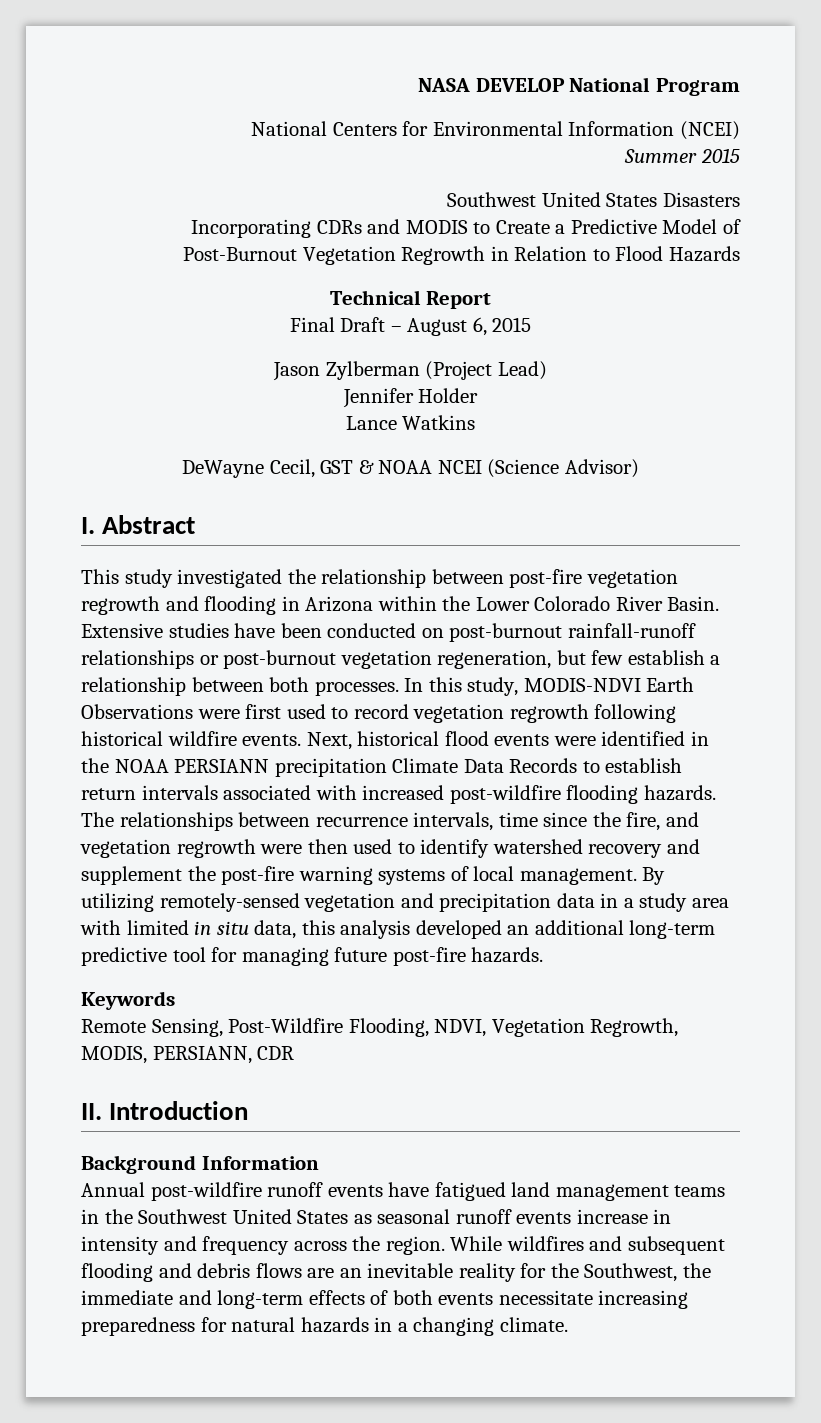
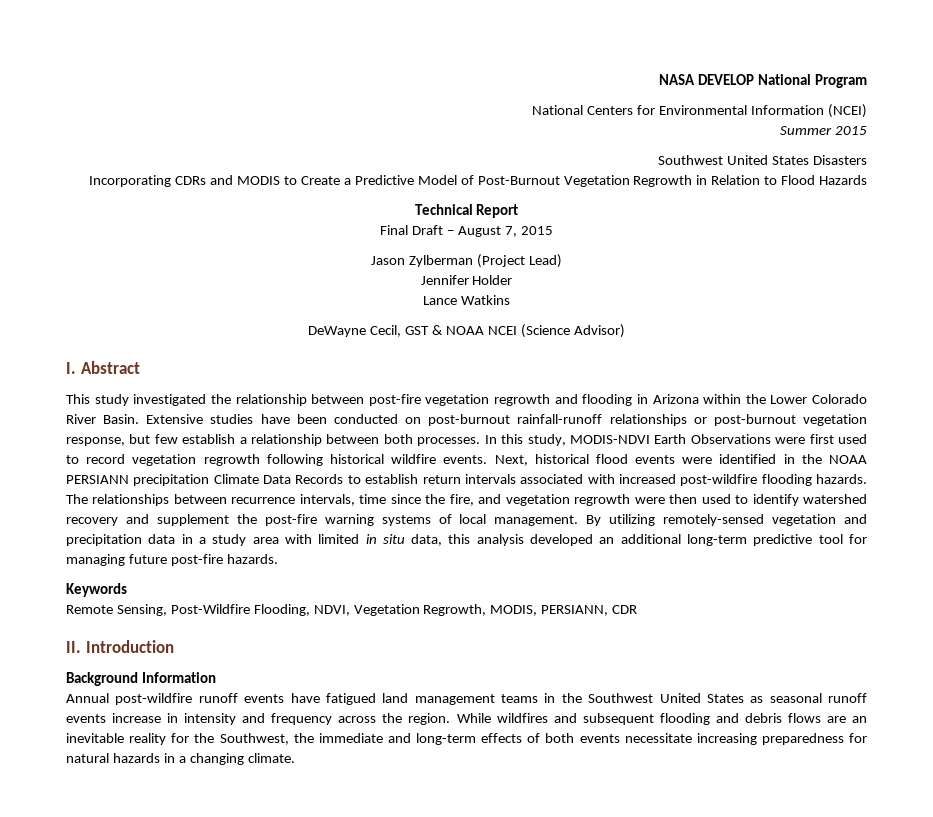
- Final Draft – August 6, 2015
+ Final Draft – August 7, 2015
- Extensive studies have been conducted on post-burnout rainfall-runoff relationships or post-burnout vegetation regeneration, but few establish a relationship between both processes.
+ Extensive studies have been conducted on post-burnout rainfall-runoff relationships or post-burnout vegetation response, but few establish a relationship between both processes.

